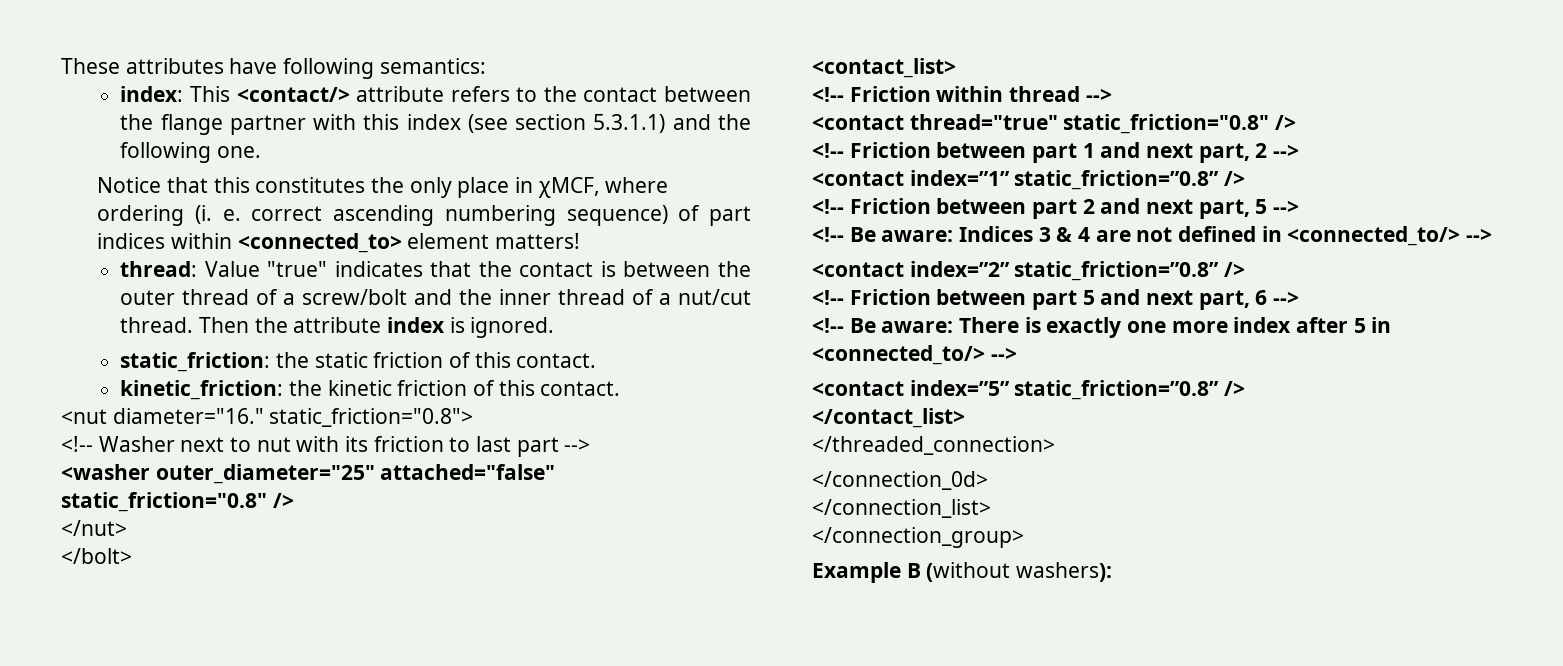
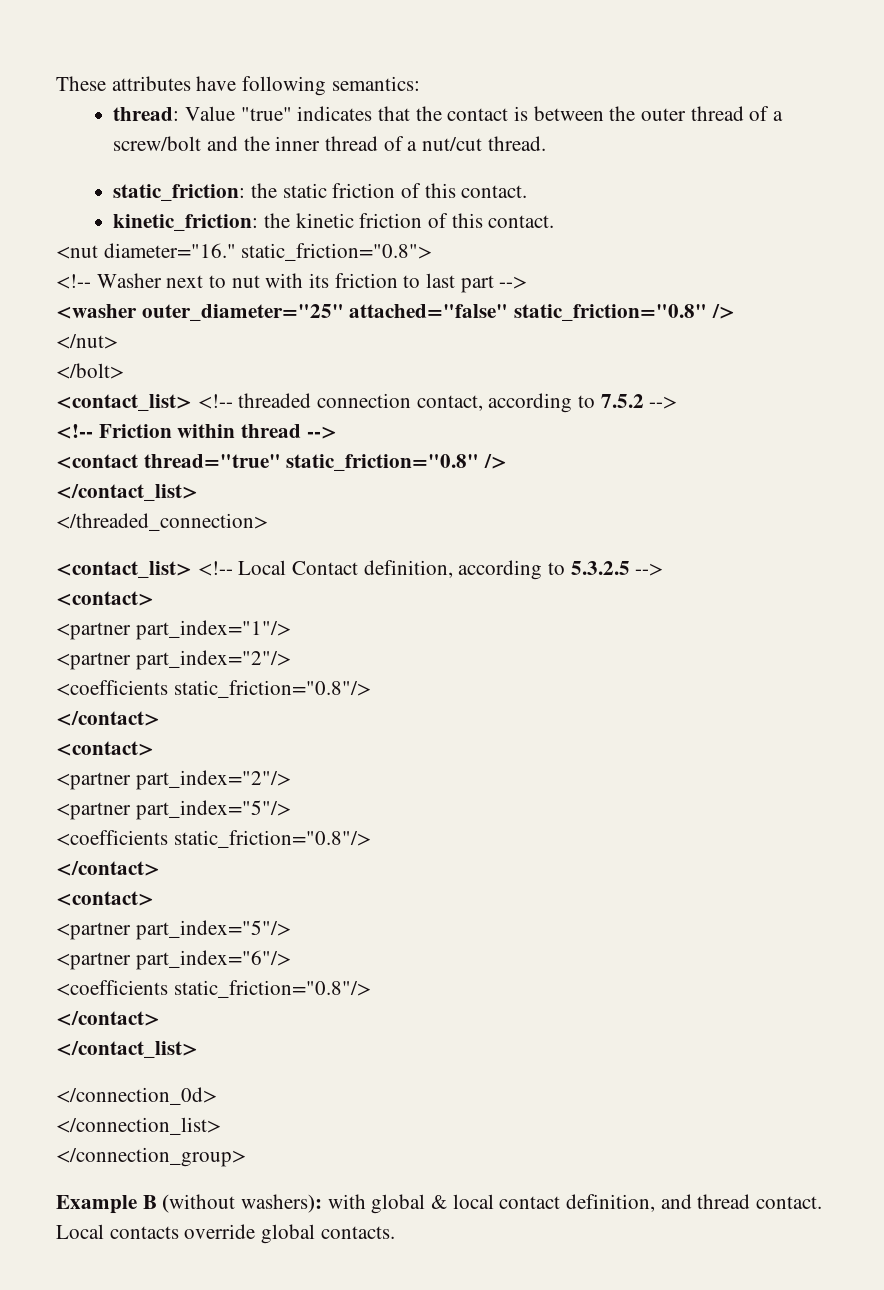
- index: This <contact/> attribute refers to the contact between the flange partner with this index (see section 5.3.1.1) and the following one.
- Notice that this constitutes the only place in χMCF, where ordering (i. e. correct ascending numbering sequence) of part indices within <connected_to> element matters!
- Then the attribute index is ignored.
- <contact_list>
+ <contact_list> <!-- threaded connection contact, according to 7.5.2 -->
  <contact thread="true" static_friction="0.8" />
- <!-- Friction between part 1 and next part, 2 -->
- <contact index=”1” static_friction=”0.8” />
- <!-- Friction between part 2 and next part, 5 -->
- <!-- Be aware: Indices 3 & 4 are not defined in <connected_to/> -->
- <contact index=”2” static_friction=”0.8” />
- <!-- Friction between part 5 and next part, 6 -->
- <!-- Be aware: There is exactly one more index after 5 in <connected_to/> -->
- <contact index=”5” static_friction=”0.8” />
  </contact_list>
  </threaded_connection>
+ <contact_list> <!-- Local Contact definition, according to 5.3.2.5 -->
+ <contact>
+ <partner part_index="1"/>
+ <partner part_index="2"/>
+ <coefficients static_friction="0.8"/>
+ </contact>
+ <contact>
+ <partner part_index="2"/>
+ <partner part_index="5"/>
+ <coefficients static_friction="0.8"/>
+ </contact>
+ <contact>
+ <partner part_index="5"/>
+ <partner part_index="6"/>
+ <coefficients static_friction="0.8"/>
+ </contact>
+ </contact_list>
- Example B (without washers):
+ Example B (without washers): with global & local contact definition, and thread contact. Local contacts override global contacts.

